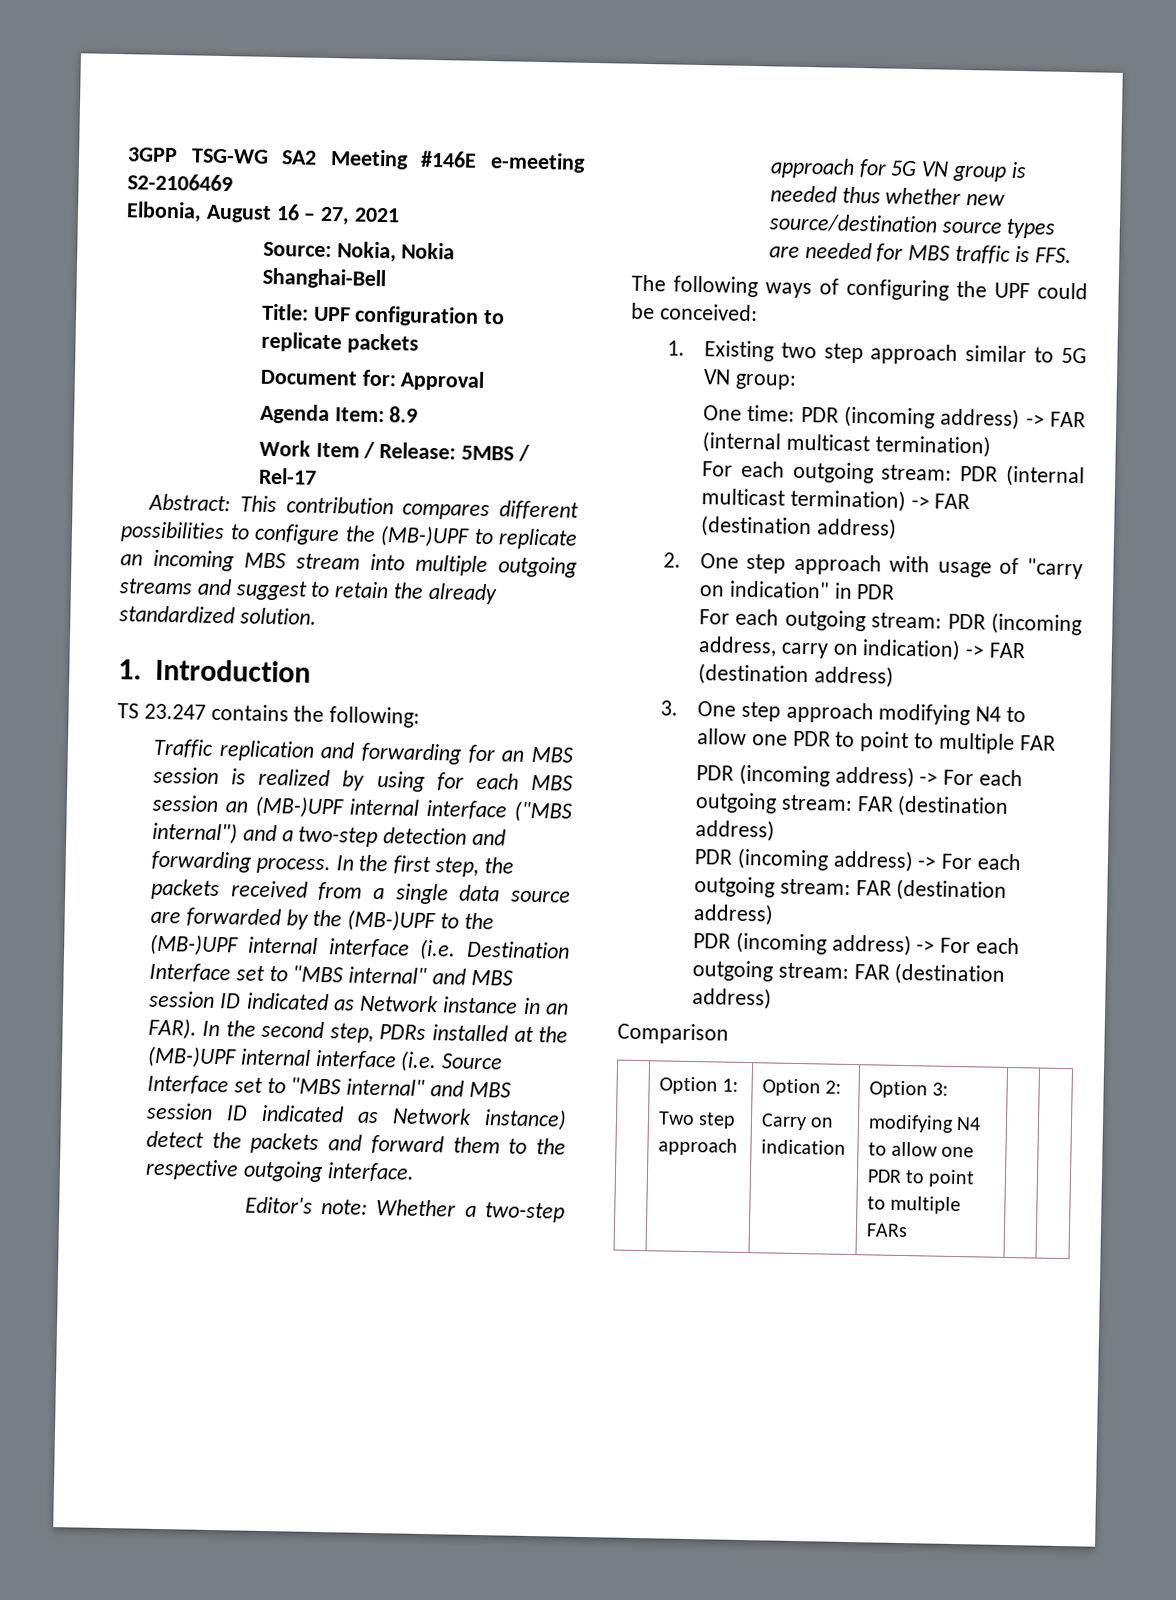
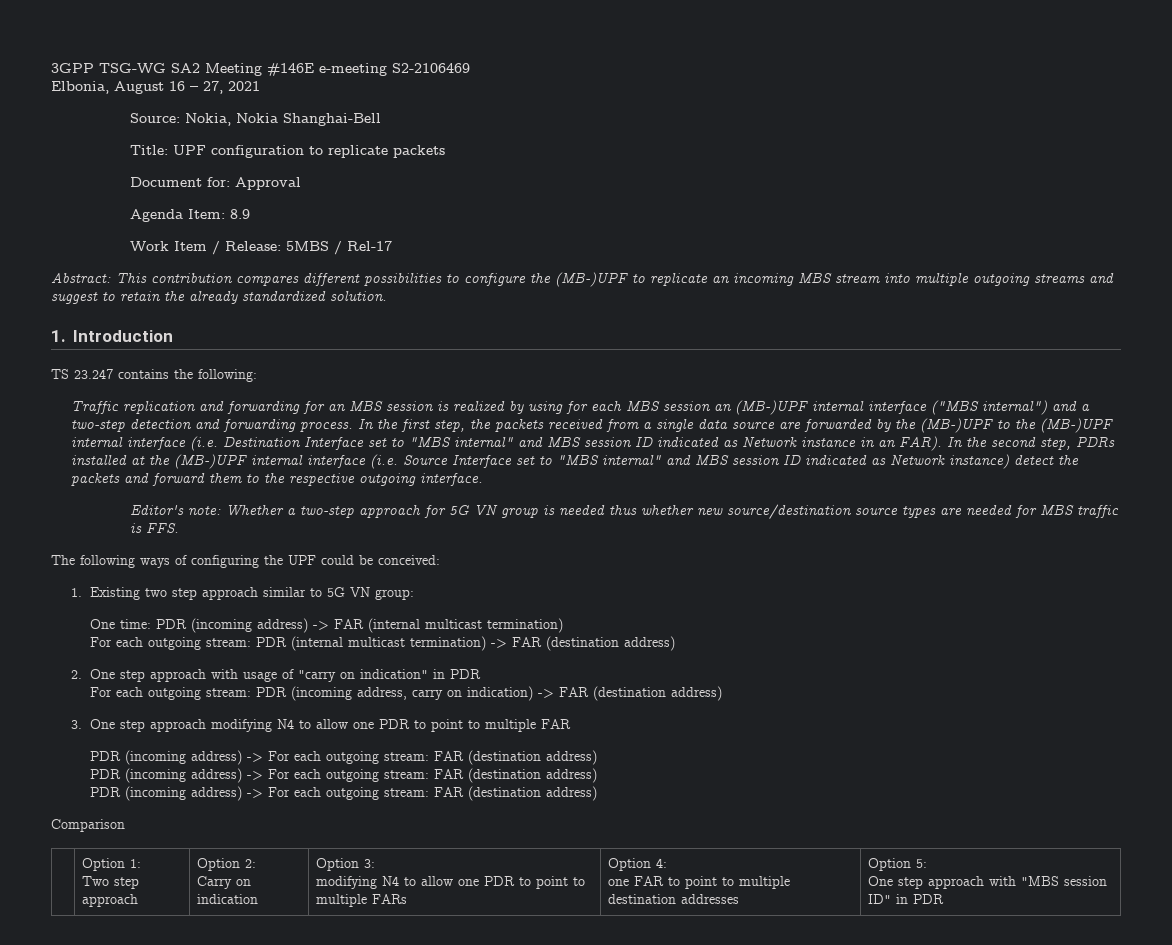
+ Option 4:
+ one FAR to point to multiple destination addresses | Option 5:
+ One step approach with "MBS session ID" in PDR

